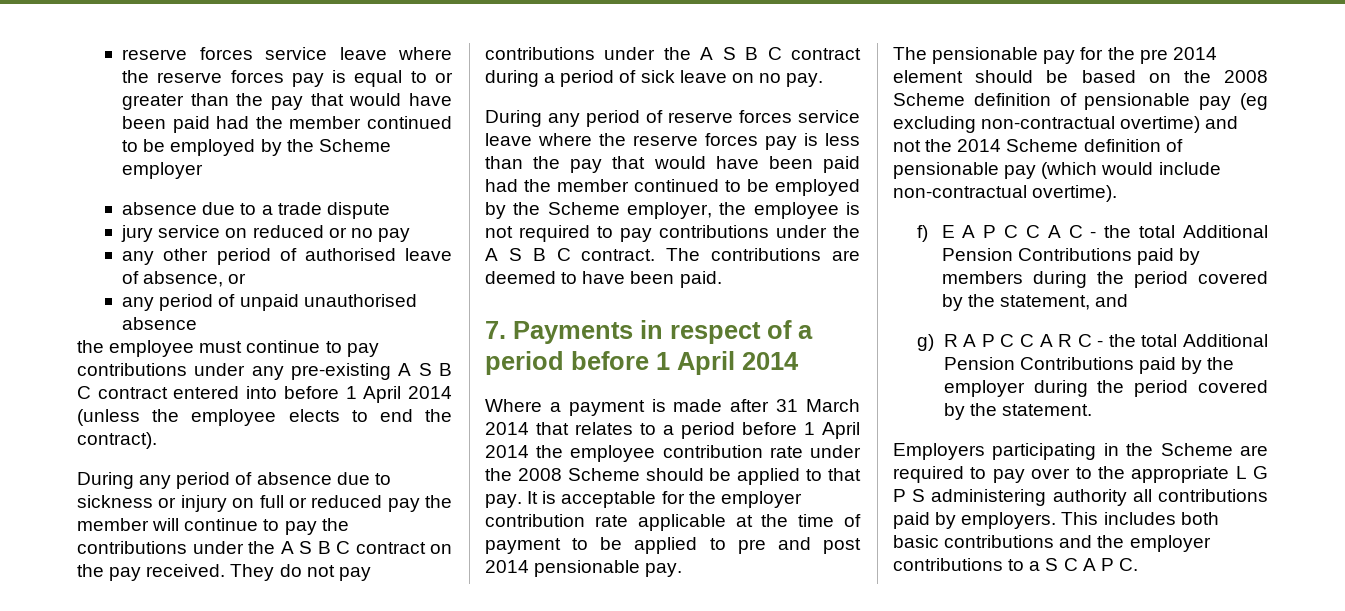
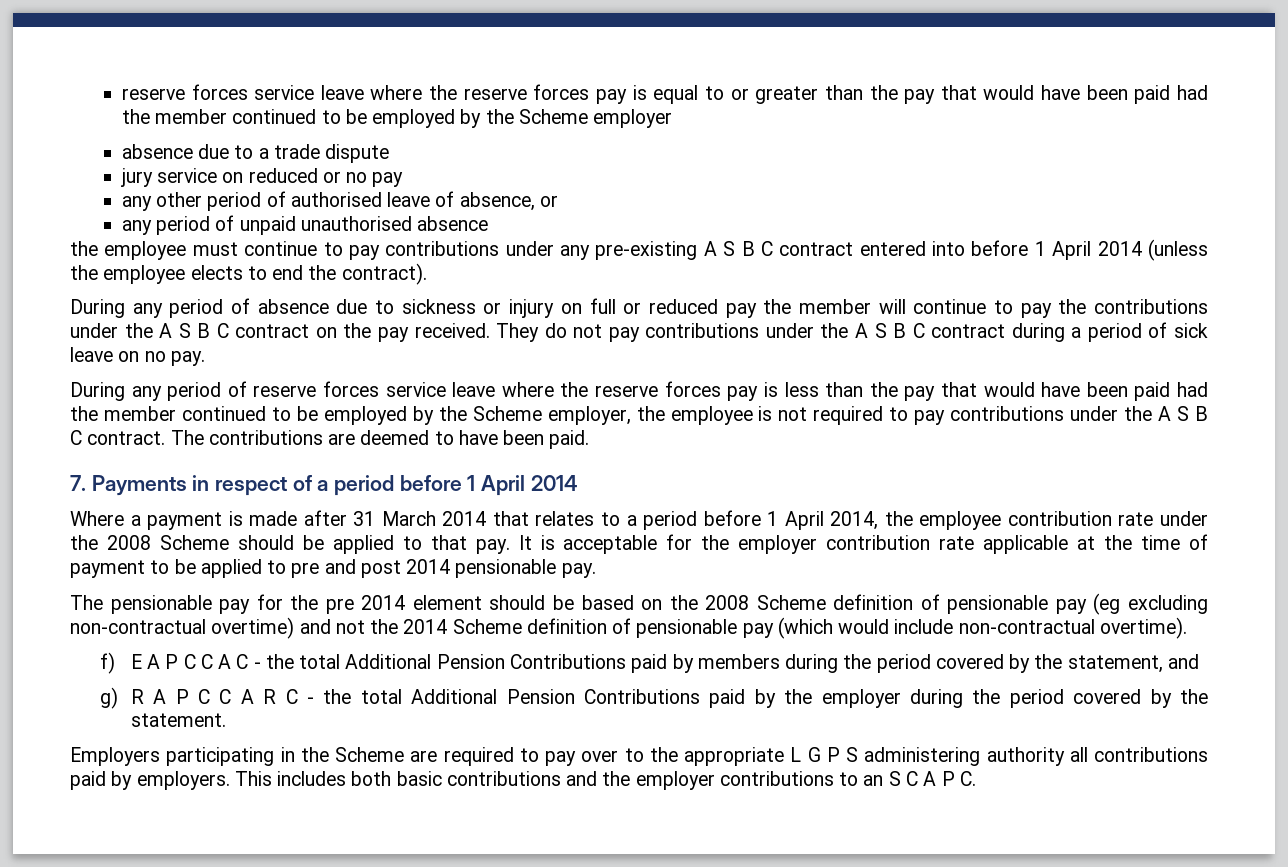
- Where a payment is made after 31 March 2014 that relates to a period before 1 April 2014 the employee contribution rate under the 2008 Scheme should be applied to that pay.
+ Where a payment is made after 31 March 2014 that relates to a period before 1 April 2014, the employee contribution rate under the 2008 Scheme should be applied to that pay.
- This includes both basic contributions and the employer contributions to a S C A P C.
+ This includes both basic contributions and the employer contributions to an S C A P C.

